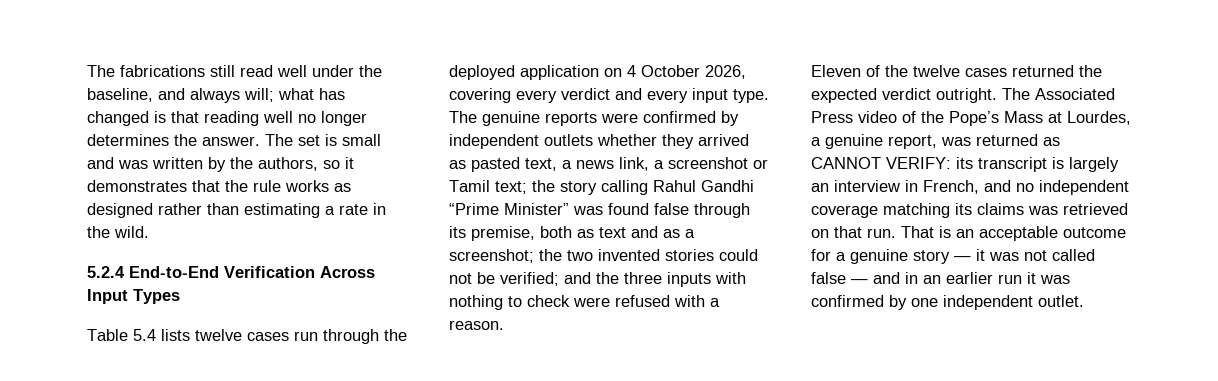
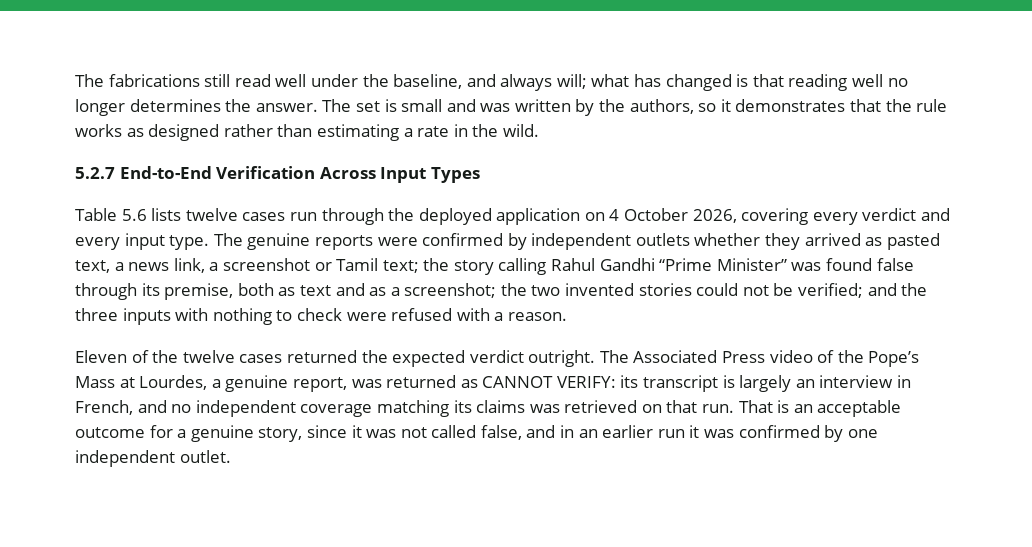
- 5.2.4 End-to-End Verification Across Input Types
+ 5.2.7 End-to-End Verification Across Input Types
- Table 5.4 lists twelve cases run through the deployed application on 4 October 2026, covering every verdict and every input type.
+ Table 5.6 lists twelve cases run through the deployed application on 4 October 2026, covering every verdict and every input type.
- That is an acceptable outcome for a genuine story — it was not called false — and in an earlier run it was confirmed by one independent outlet.
+ That is an acceptable outcome for a genuine story, since it was not called false, and in an earlier run it was confirmed by one independent outlet.

